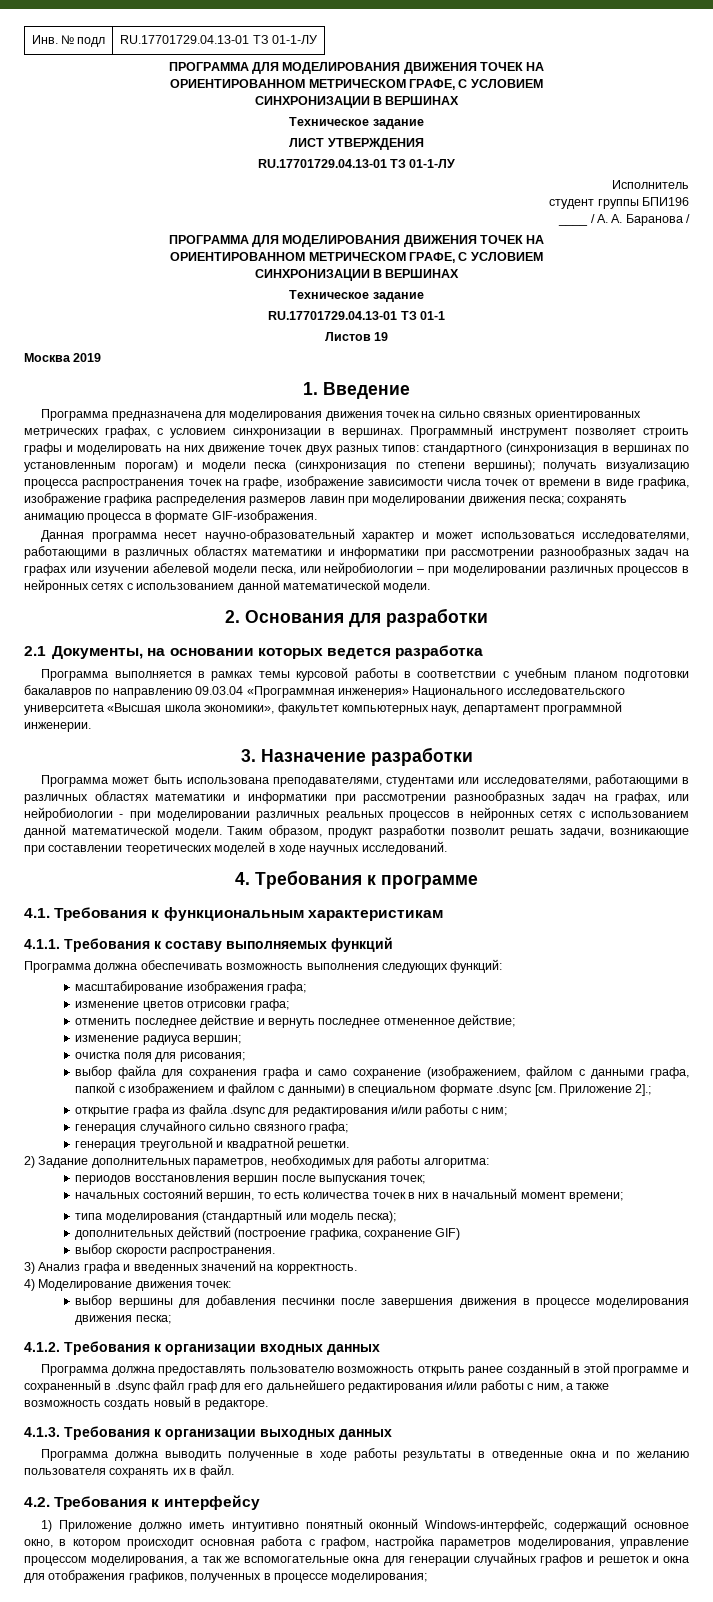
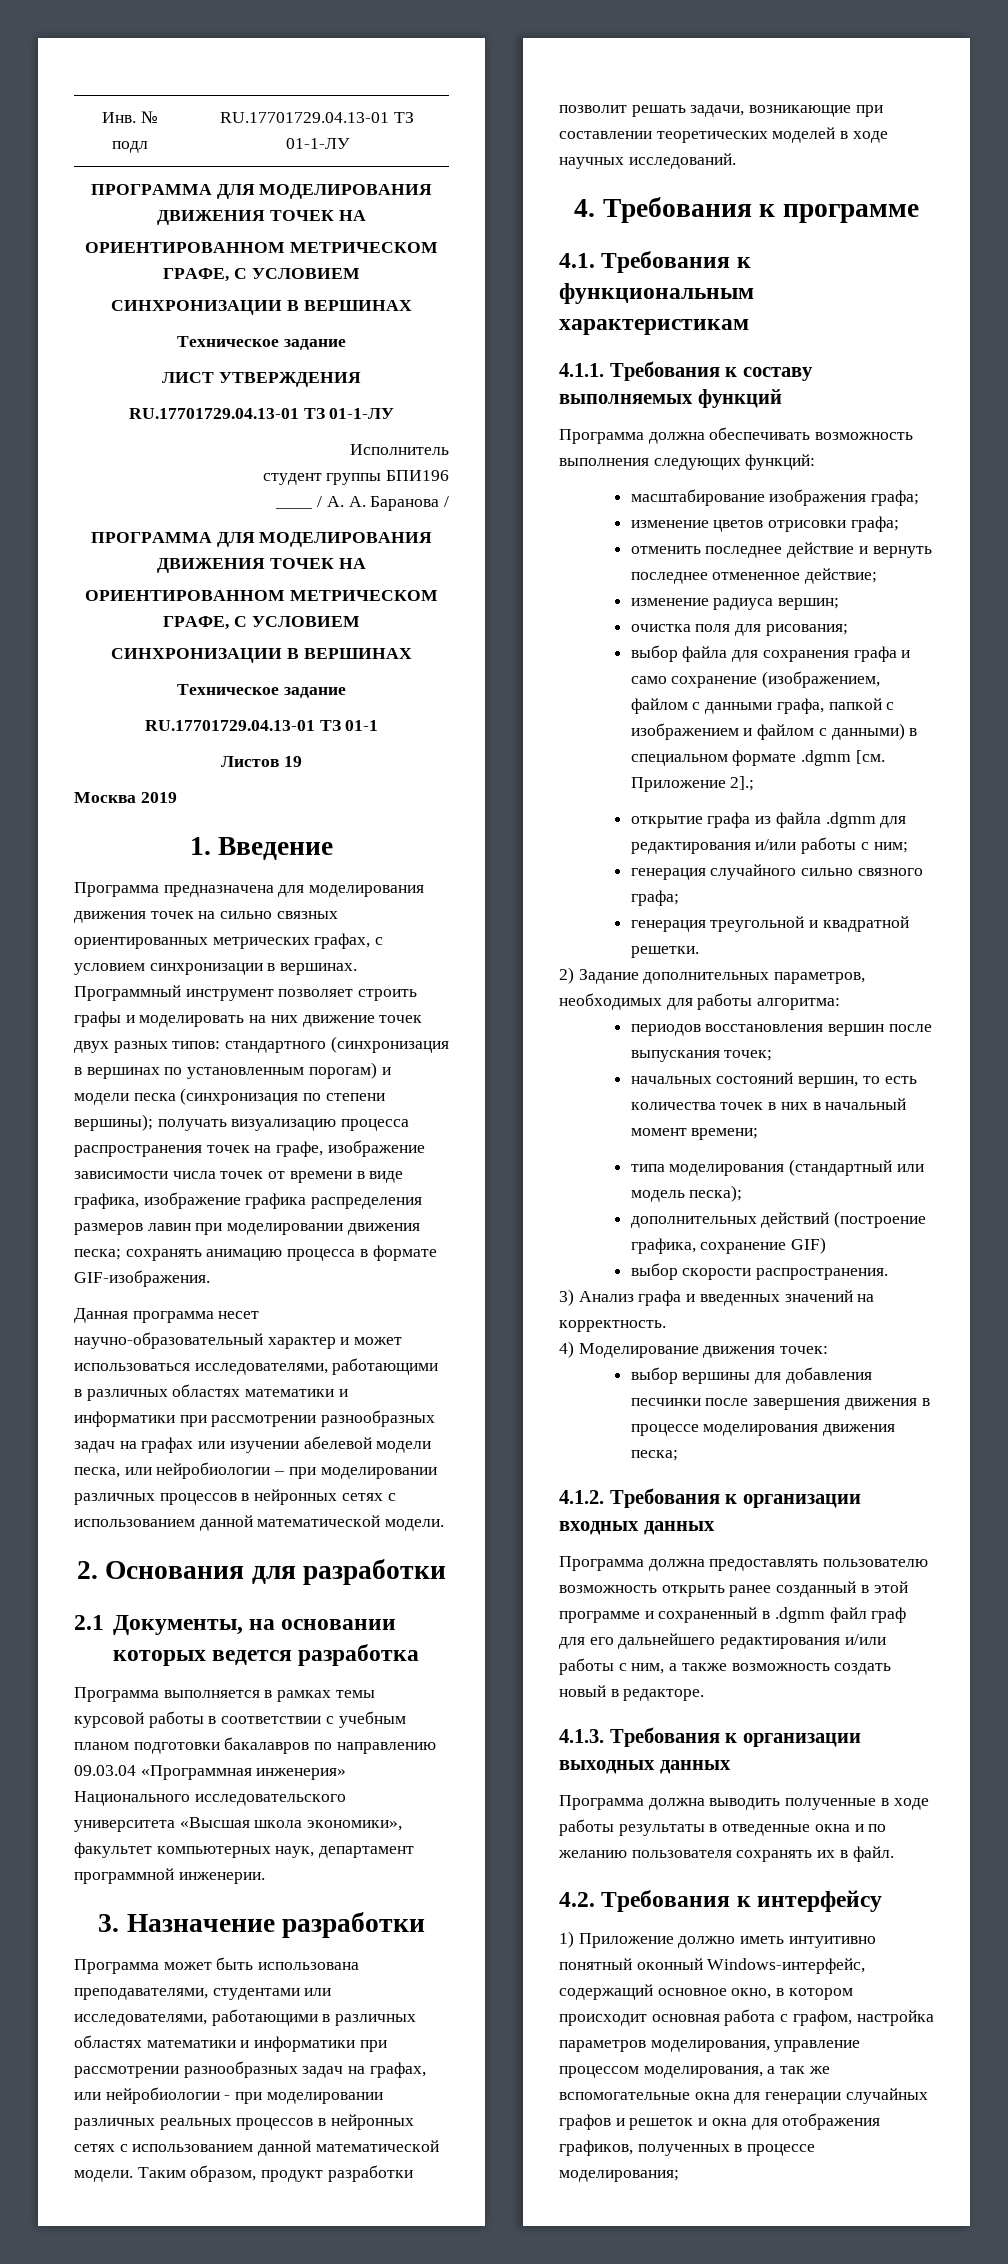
- выбор файла для сохранения графа и само сохранение (изображением, файлом с данными графа, папкой с изображением и файлом с данными) в специальном формате .dsync [см. Приложение 2].;
+ выбор файла для сохранения графа и само сохранение (изображением, файлом с данными графа, папкой с изображением и файлом с данными) в специальном формате .dgmm [см. Приложение 2].;
- открытие графа из файла .dsync для редактирования и/или работы с ним;
+ открытие графа из файла .dgmm для редактирования и/или работы с ним;
- Программа должна предоставлять пользователю возможность открыть ранее созданный в этой программе и сохраненный в .dsync файл граф для его дальнейшего редактирования и/или работы с ним, а также возможность создать новый в редакторе.
+ Программа должна предоставлять пользователю возможность открыть ранее созданный в этой программе и сохраненный в .dgmm файл граф для его дальнейшего редактирования и/или работы с ним, а также возможность создать новый в редакторе.

